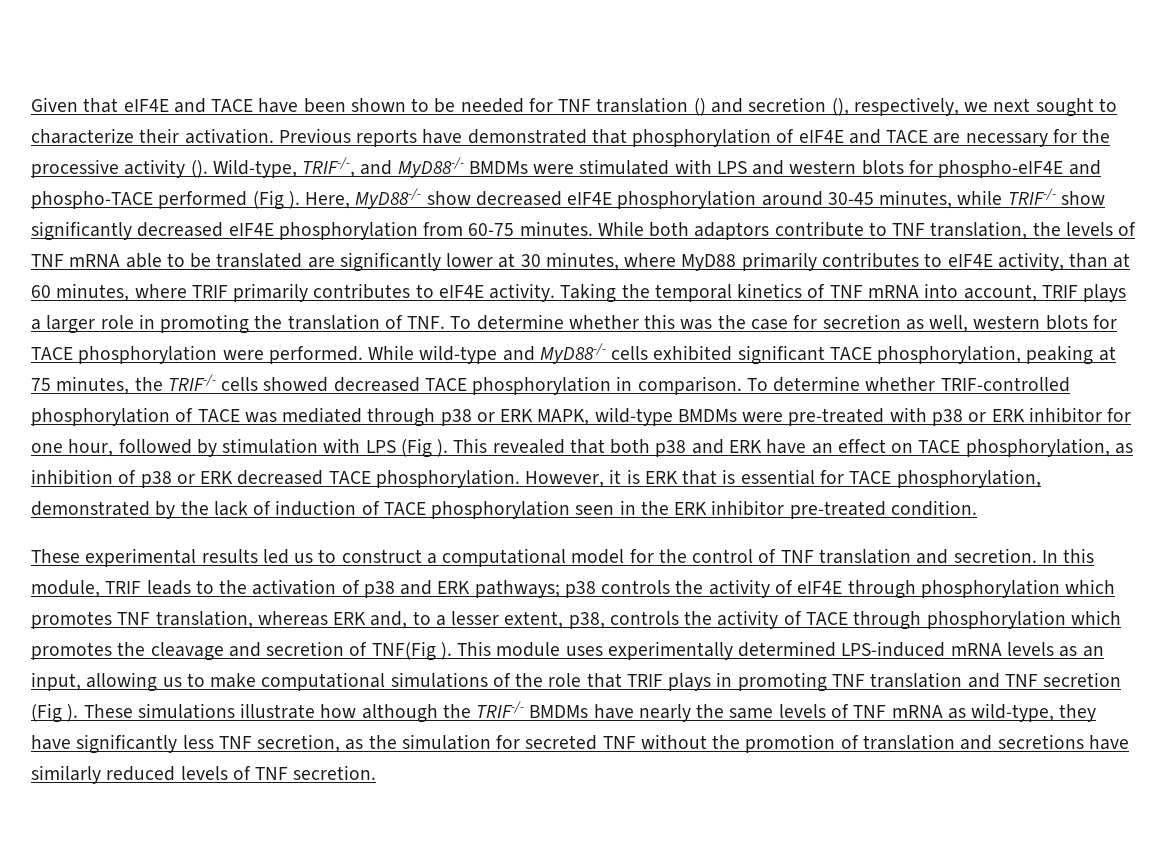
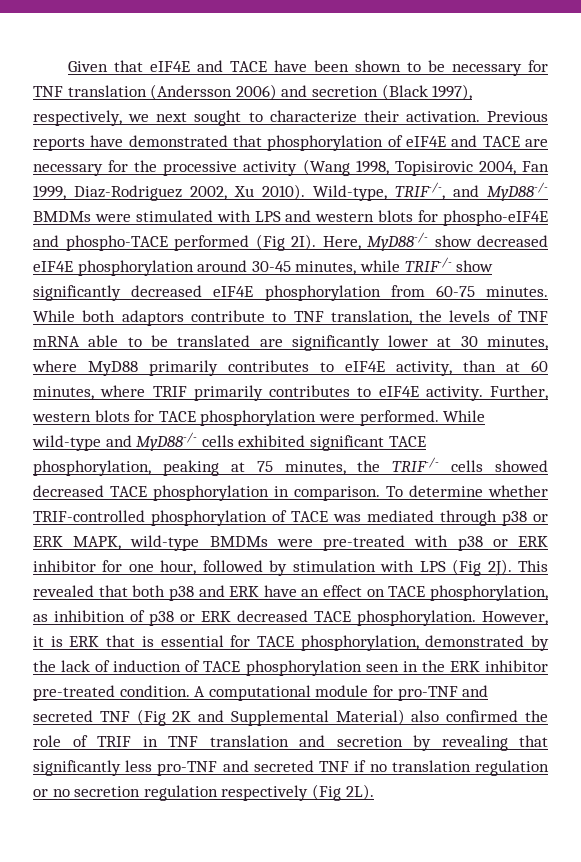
- Given that eIF4E and TACE have been shown to be needed for TNF translation () and secretion (), respectively, we next sought to characterize their activation.
+ Given that eIF4E and TACE have been shown to be necessary for TNF translation (Andersson 2006) and secretion (Black 1997), respectively, we next sought to characterize their activation.
- Previous reports have demonstrated that phosphorylation of eIF4E and TACE are necessary for the processive activity ().
+ Previous reports have demonstrated that phosphorylation of eIF4E and TACE are necessary for the processive activity (Wang 1998, Topisirovic 2004, Fan 1999, Diaz-Rodriguez 2002, Xu 2010).
- Wild-type, TRIF-/-, and MyD88-/- BMDMs were stimulated with LPS and western blots for phospho-eIF4E and phospho-TACE performed (Fig ).
+ Wild-type, TRIF-/-, and MyD88-/- BMDMs were stimulated with LPS and western blots for phospho-eIF4E and phospho-TACE performed (Fig 2I).
- Taking the temporal kinetics of TNF mRNA into account, TRIF plays a larger role in promoting the translation of TNF. To determine whether this was the case for secretion as well, western blots for TACE phosphorylation were performed.
+ Further, western blots for TACE phosphorylation were performed.
- To determine whether TRIF-controlled phosphorylation of TACE was mediated through p38 or ERK MAPK, wild-type BMDMs were pre-treated with p38 or ERK inhibitor for one hour, followed by stimulation with LPS (Fig ).
+ To determine whether TRIF-controlled phosphorylation of TACE was mediated through p38 or ERK MAPK, wild-type BMDMs were pre-treated with p38 or ERK inhibitor for one hour, followed by stimulation with LPS (Fig 2J).
- However, it is ERK that is essential for TACE phosphorylation, demonstrated by the lack of induction of TACE phosphorylation seen in the ERK inhibitor pre-treated condition.
- These experimental results led us to construct a computational model for the control of TNF translation and secretion. In this module, TRIF leads to the activation of p38 and ERK pathways; p38 controls the activity of eIF4E through phosphorylation which promotes TNF translation, whereas ERK and, to a lesser extent, p38, controls the activity of TACE through phosphorylation which promotes the cleavage and secretion of TNF(Fig ). This module uses experimentally determined LPS-induced mRNA levels as an input, allowing us to make computational simulations of the role that TRIF plays in promoting TNF translation and TNF secretion (Fig ). These simulations illustrate how although the TRIF-/- BMDMs have nearly the same levels of TNF mRNA as wild-type, they have significantly less TNF secretion, as the simulation for secreted TNF without the promotion of translation and secretions have similarly reduced levels of TNF secretion.
+ However, it is ERK that is essential for TACE phosphorylation, demonstrated by the lack of induction of TACE phosphorylation seen in the ERK inhibitor pre-treated condition. A computational module for pro-TNF and secreted TNF (Fig 2K and Supplemental Material) also confirmed the role of TRIF in TNF translation and secretion by revealing that significantly less pro-TNF and secreted TNF if no translation regulation or no secretion regulation respectively (Fig 2L).

